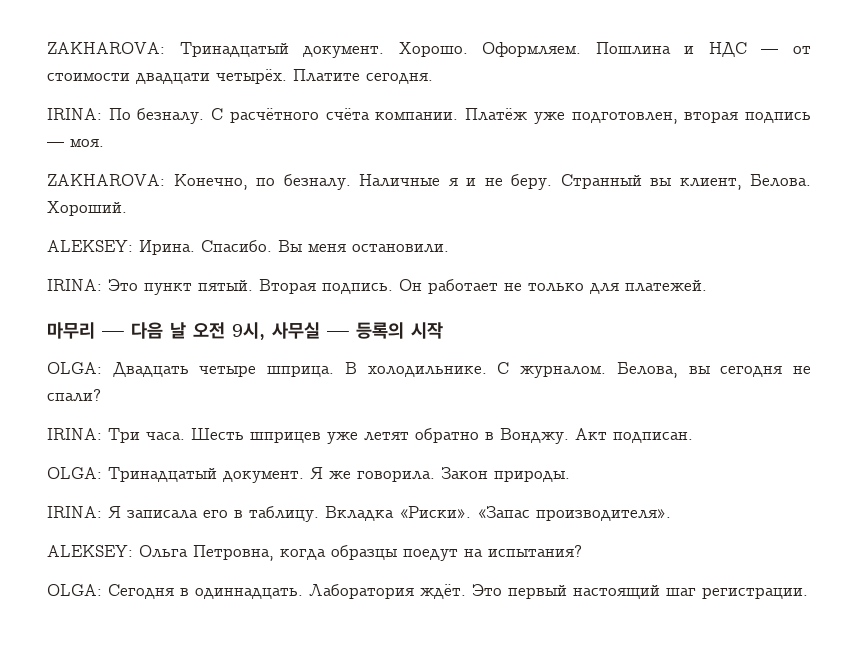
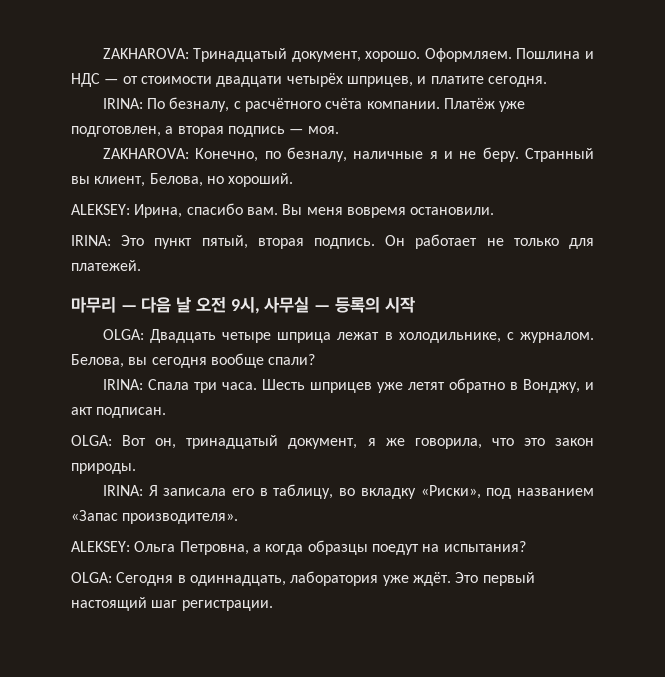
- ZAKHAROVA: Тринадцатый документ. Хорошо.
+ ZAKHAROVA: Тринадцатый документ, хорошо.
- Пошлина и НДС — от стоимости двадцати четырёх. Платите сегодня.
+ Пошлина и НДС — от стоимости двадцати четырёх шприцев, и платите сегодня.
- IRINA: По безналу. С расчётного счёта компании.
+ IRINA: По безналу, с расчётного счёта компании.
- Платёж уже подготовлен, вторая подпись — моя.
+ Платёж уже подготовлен, а вторая подпись — моя.
- ZAKHAROVA: Конечно, по безналу. Наличные я и не беру.
+ ZAKHAROVA: Конечно, по безналу, наличные я и не беру.
- Странный вы клиент, Белова. Хороший.
- ALEKSEY: Ирина. Спасибо.
+ Странный вы клиент, Белова, но хороший.
+ ALEKSEY: Ирина, спасибо вам.
- Вы меня остановили.
+ Вы меня вовремя остановили.
- IRINA: Это пункт пятый. Вторая подпись.
+ IRINA: Это пункт пятый, вторая подпись.
- OLGA: Двадцать четыре шприца. В холодильнике. С журналом.
+ OLGA: Двадцать четыре шприца лежат в холодильнике, с журналом.
- Белова, вы сегодня не спали?
+ Белова, вы сегодня вообще спали?
- IRINA: Три часа.
+ IRINA: Спала три часа.
- Шесть шприцев уже летят обратно в Вонджу. Акт подписан.
+ Шесть шприцев уже летят обратно в Вонджу, и акт подписан.
- OLGA: Тринадцатый документ. Я же говорила. Закон природы.
+ OLGA: Вот он, тринадцатый документ, я же говорила, что это закон природы.
- IRINA: Я записала его в таблицу. Вкладка «Риски». «Запас производителя».
+ IRINA: Я записала его в таблицу, во вкладку «Риски», под названием «Запас производителя».
- ALEKSEY: Ольга Петровна, когда образцы поедут на испытания?
+ ALEKSEY: Ольга Петровна, а когда образцы поедут на испытания?
- OLGA: Сегодня в одиннадцать. Лаборатория ждёт.
+ OLGA: Сегодня в одиннадцать, лаборатория уже ждёт.

